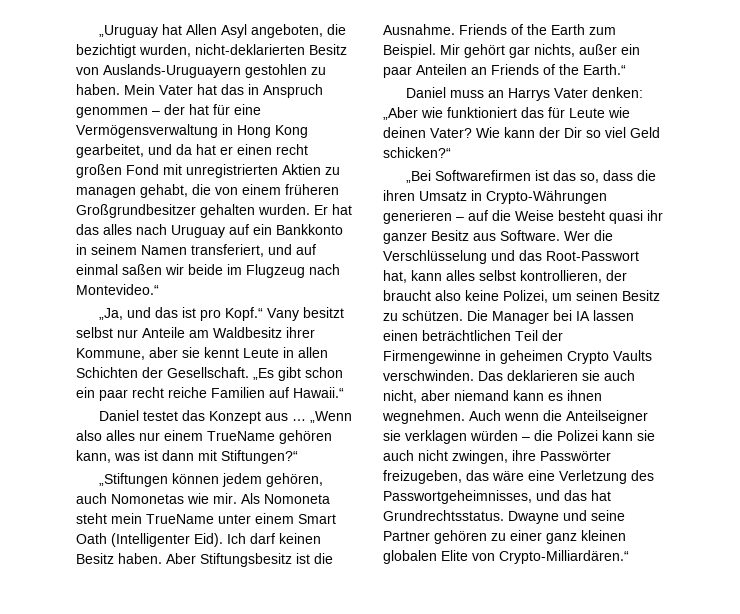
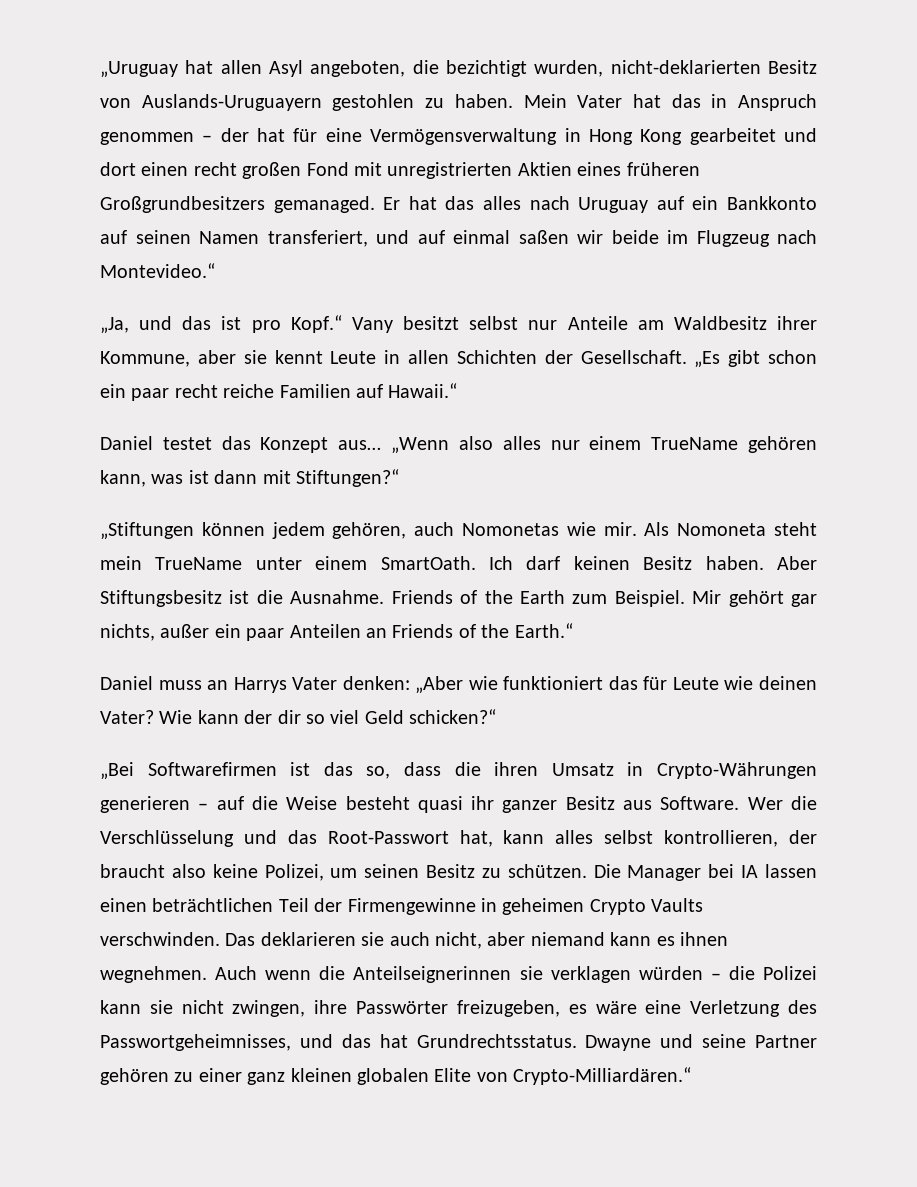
- „Uruguay hat Allen Asyl angeboten, die bezichtigt wurden, nicht-deklarierten Besitz von Auslands-Uruguayern gestohlen zu haben.
+ „Uruguay hat allen Asyl angeboten, die bezichtigt wurden, nicht-deklarierten Besitz von Auslands-Uruguayern gestohlen zu haben.
- Mein Vater hat das in Anspruch genommen – der hat für eine Vermögensverwaltung in Hong Kong gearbeitet, und da hat er einen recht großen Fond mit unregistrierten Aktien zu managen gehabt, die von einem früheren Großgrundbesitzer gehalten wurden.
+ Mein Vater hat das in Anspruch genommen – der hat für eine Vermögensverwaltung in Hong Kong gearbeitet und dort einen recht großen Fond mit unregistrierten Aktien eines früheren Großgrundbesitzers gemanaged.
- Er hat das alles nach Uruguay auf ein Bankkonto in seinem Namen transferiert, und auf einmal saßen wir beide im Flugzeug nach Montevideo.“
+ Er hat das alles nach Uruguay auf ein Bankkonto auf seinen Namen transferiert, und auf einmal saßen wir beide im Flugzeug nach Montevideo.“
- Daniel testet das Konzept aus …
+ Daniel testet das Konzept aus…
- Als Nomoneta steht mein TrueName unter einem Smart Oath (Intelligenter Eid).
+ Als Nomoneta steht mein TrueName unter einem SmartOath.
- Wie kann der Dir so viel Geld schicken?“
+ Wie kann der dir so viel Geld schicken?“
- Auch wenn die Anteilseigner sie verklagen würden – die Polizei kann sie auch nicht zwingen, ihre Passwörter freizugeben, das wäre eine Verletzung des Passwortgeheimnisses, und das hat Grundrechtsstatus.
+ Auch wenn die Anteilseignerinnen sie verklagen würden – die Polizei kann sie nicht zwingen, ihre Passwörter freizugeben, es wäre eine Verletzung des Passwortgeheimnisses, und das hat Grundrechtsstatus.

